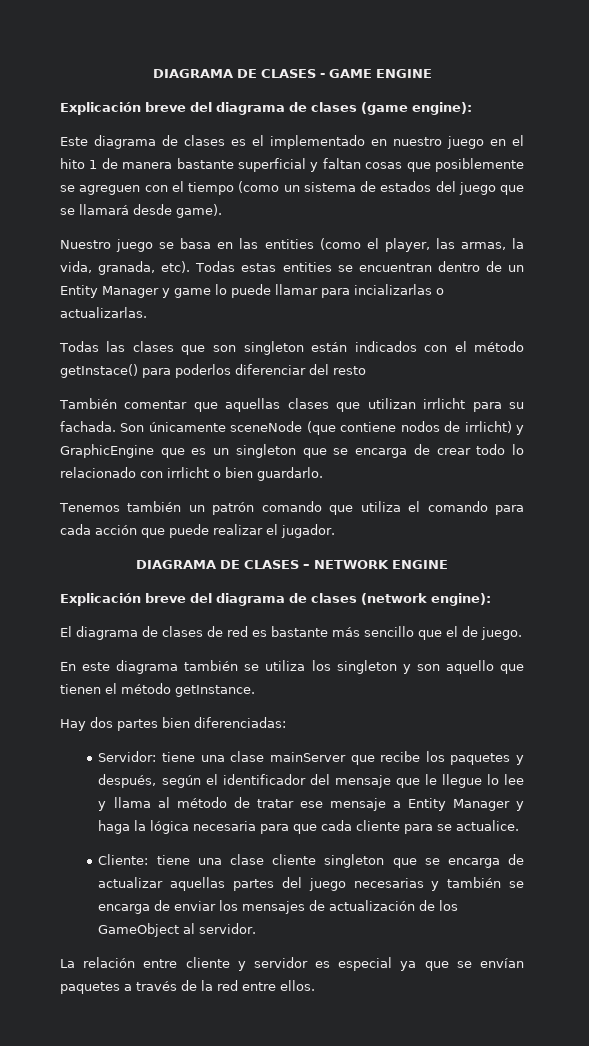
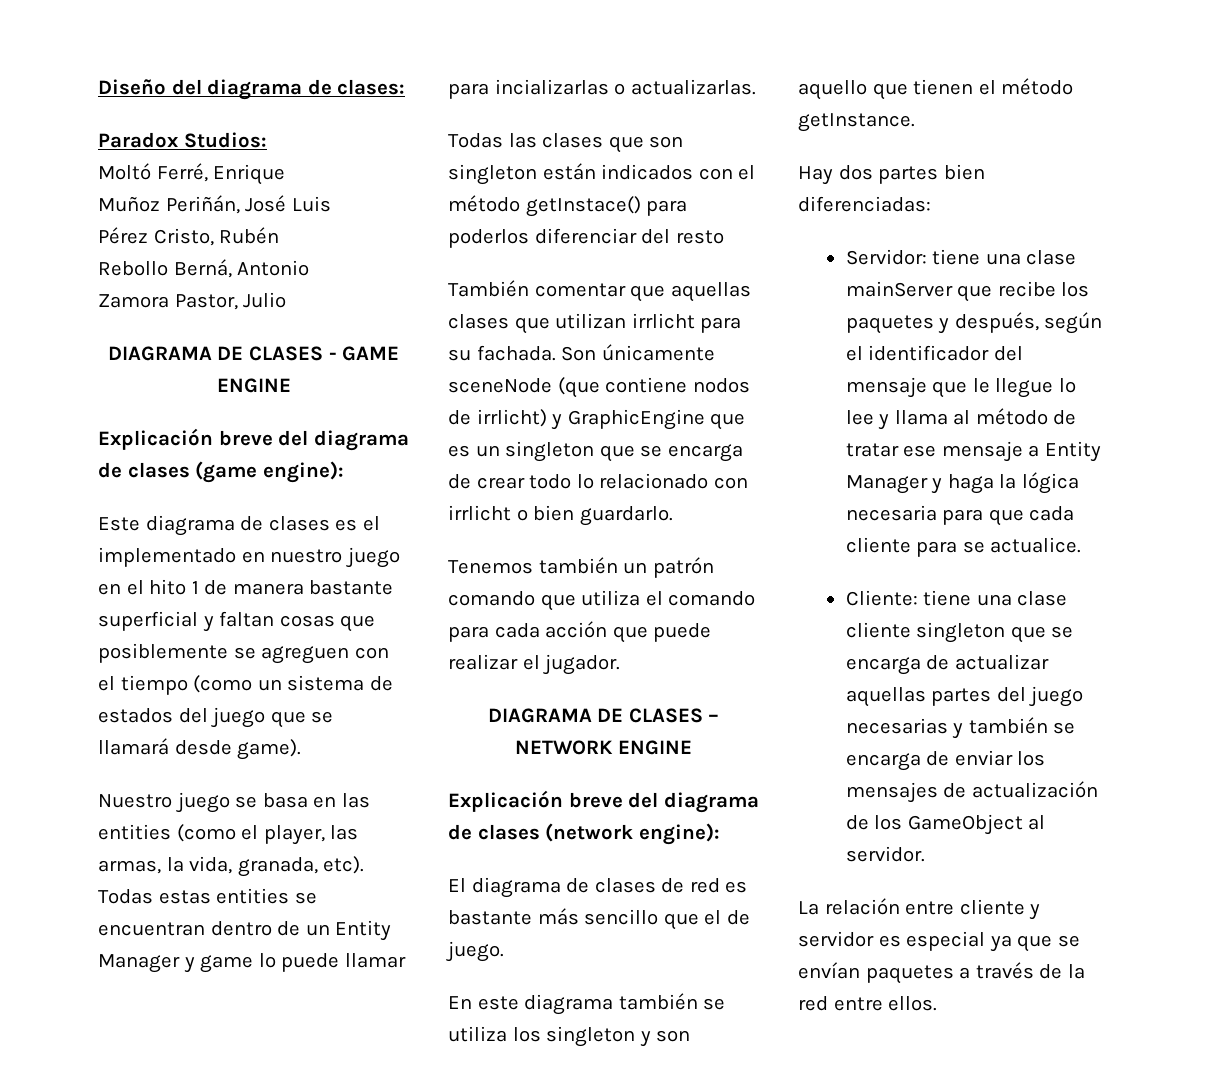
+ Diseño del diagrama de clases:
+ Paradox Studios:
+ Moltó Ferré, Enrique
+ Muñoz Periñán, José Luis
+ Pérez Cristo, Rubén
+ Rebollo Berná, Antonio
+ Zamora Pastor, Julio

